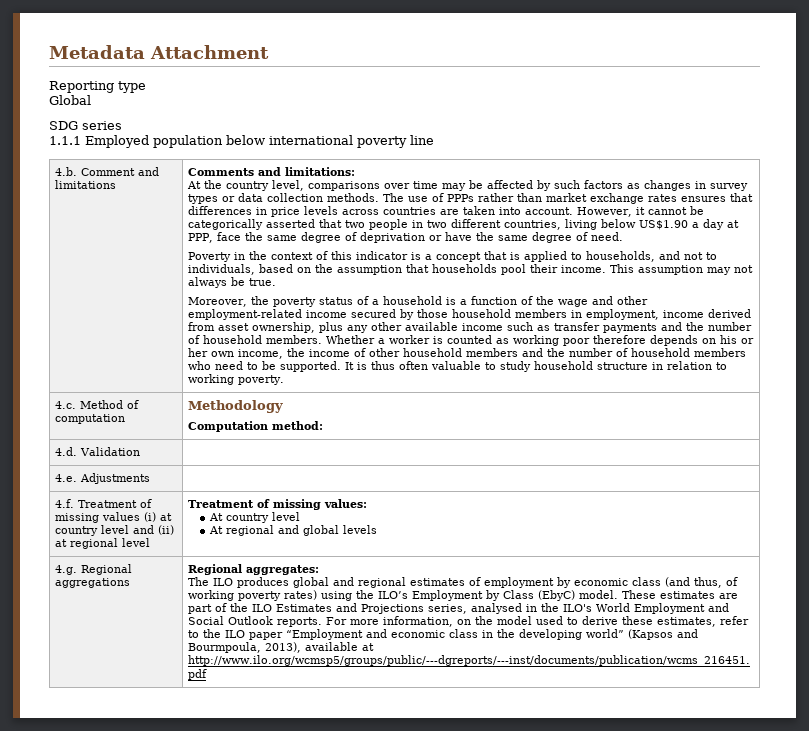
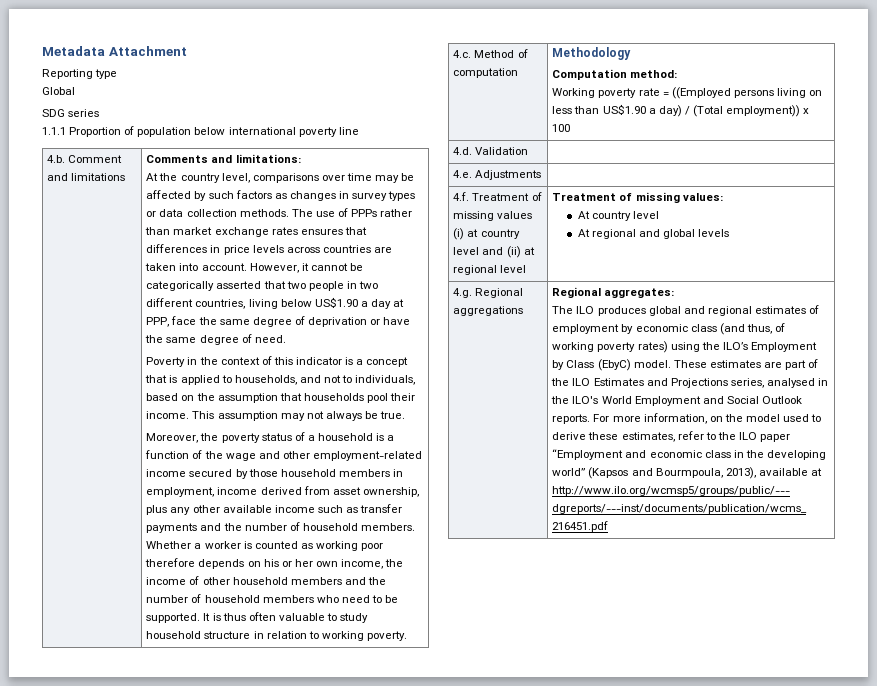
- 1.1.1 Employed population below international poverty line
+ 1.1.1 Proportion of population below international poverty line
  4.c. Method of computation | Methodology
  Computation method:
+ Working poverty rate = ((Employed persons living on less than US$1.90 a day) / (Total employment)) x 100

